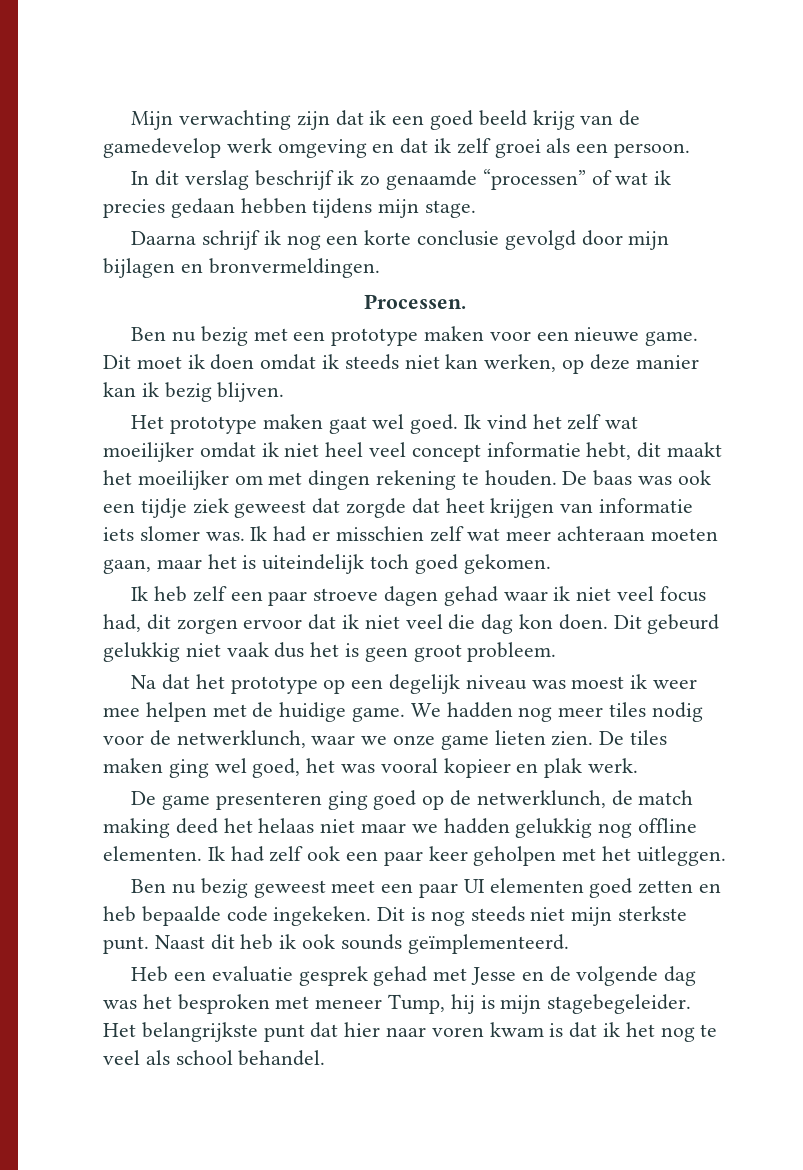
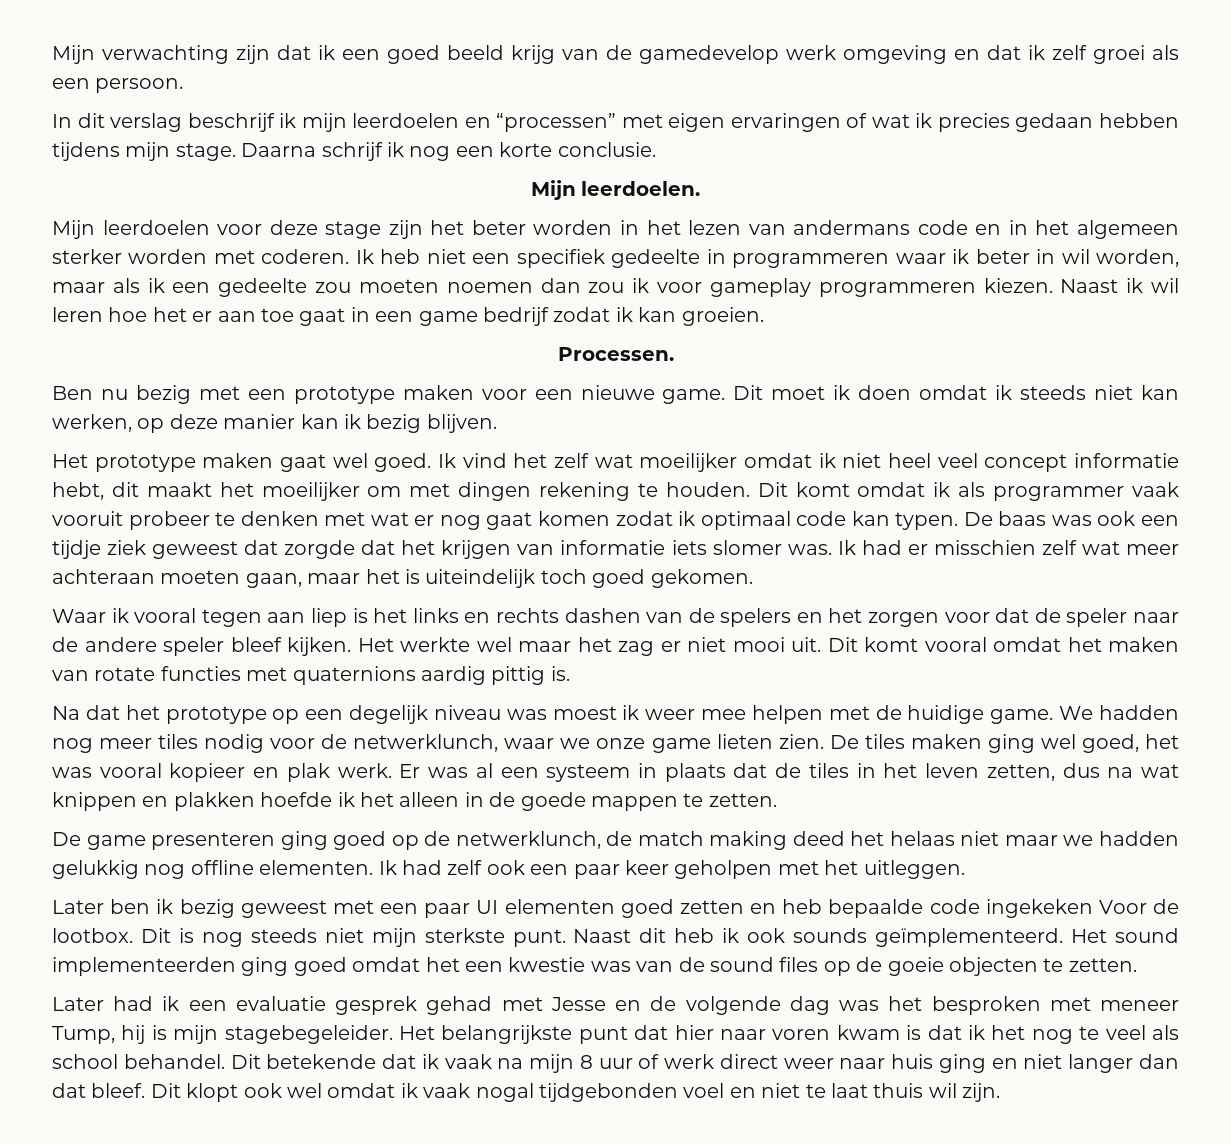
- In dit verslag beschrijf ik zo genaamde “processen” of wat ik precies gedaan hebben tijdens mijn stage.
- Daarna schrijf ik nog een korte conclusie gevolgd door mijn bijlagen en bronvermeldingen.
+ In dit verslag beschrijf ik mijn leerdoelen en “processen” met eigen ervaringen of wat ik precies gedaan hebben tijdens mijn stage. Daarna schrijf ik nog een korte conclusie.
+ Mijn leerdoelen.
+ Mijn leerdoelen voor deze stage zijn het beter worden in het lezen van andermans code en in het algemeen sterker worden met coderen. Ik heb niet een specifiek gedeelte in programmeren waar ik beter in wil worden, maar als ik een gedeelte zou moeten noemen dan zou ik voor gameplay programmeren kiezen. Naast ik wil leren hoe het er aan toe gaat in een game bedrijf zodat ik kan groeien.
+ Dit komt omdat ik als programmer vaak vooruit probeer te denken met wat er nog gaat komen zodat ik optimaal code kan typen.
- De baas was ook een tijdje ziek geweest dat zorgde dat heet krijgen van informatie iets slomer was.
+ De baas was ook een tijdje ziek geweest dat zorgde dat het krijgen van informatie iets slomer was.
- Ik heb zelf een paar stroeve dagen gehad waar ik niet veel focus had, dit zorgen ervoor dat ik niet veel die dag kon doen. Dit gebeurd gelukkig niet vaak dus het is geen groot probleem.
+ Waar ik vooral tegen aan liep is het links en rechts dashen van de spelers en het zorgen voor dat de speler naar de andere speler bleef kijken. Het werkte wel maar het zag er niet mooi uit. Dit komt vooral omdat het maken van rotate functies met quaternions aardig pittig is.
+ Er was al een systeem in plaats dat de tiles in het leven zetten, dus na wat knippen en plakken hoefde ik het alleen in de goede mappen te zetten.
- Ben nu bezig geweest meet een paar UI elementen goed zetten en heb bepaalde code ingekeken.
+ Later ben ik bezig geweest met een paar UI elementen goed zetten en heb bepaalde code ingekeken Voor de lootbox.
- Naast dit heb ik ook sounds geïmplementeerd.
- Heb een evaluatie gesprek gehad met Jesse en de volgende dag was het besproken met meneer Tump, hij is mijn stagebegeleider.
+ Naast dit heb ik ook sounds geïmplementeerd. Het sound implementeerden ging goed omdat het een kwestie was van de sound files op de goeie objecten te zetten.
+ Later had ik een evaluatie gesprek gehad met Jesse en de volgende dag was het besproken met meneer Tump, hij is mijn stagebegeleider.
+ Dit betekende dat ik vaak na mijn 8 uur of werk direct weer naar huis ging en niet langer dan dat bleef. Dit klopt ook wel omdat ik vaak nogal tijdgebonden voel en niet te laat thuis wil zijn.

